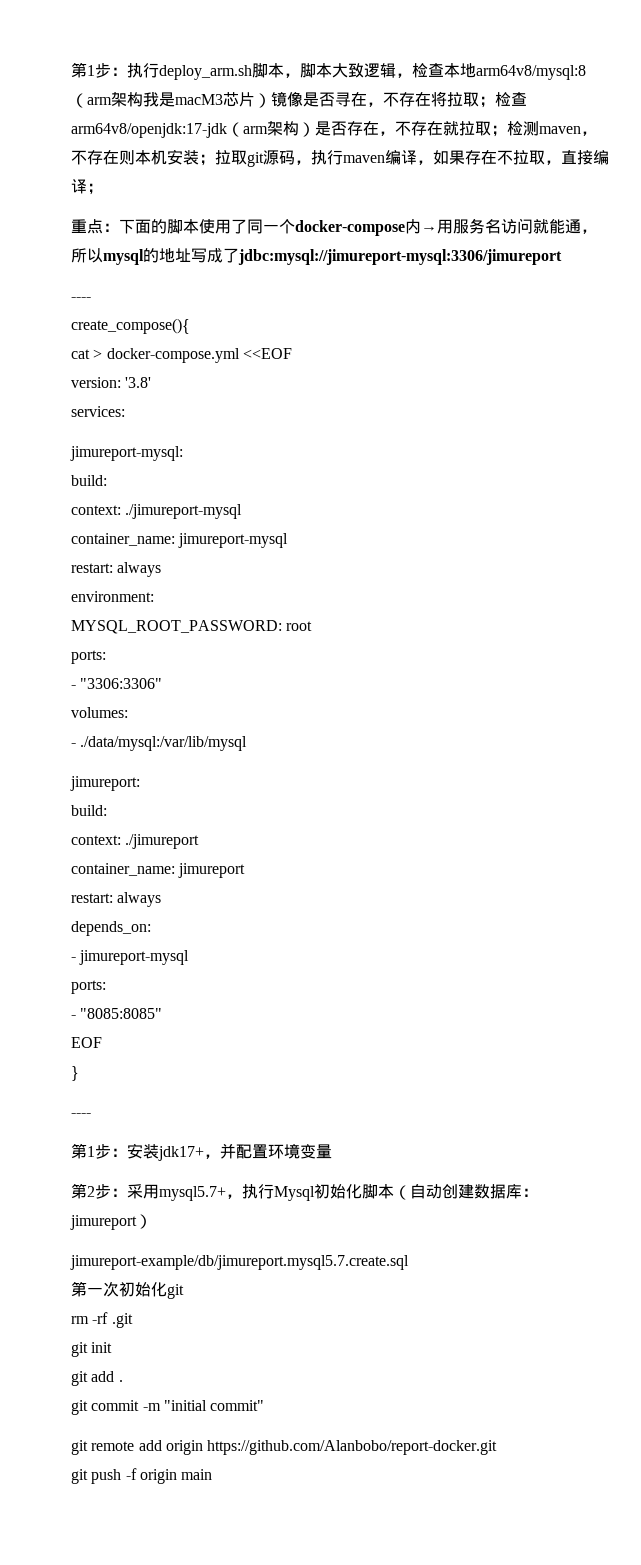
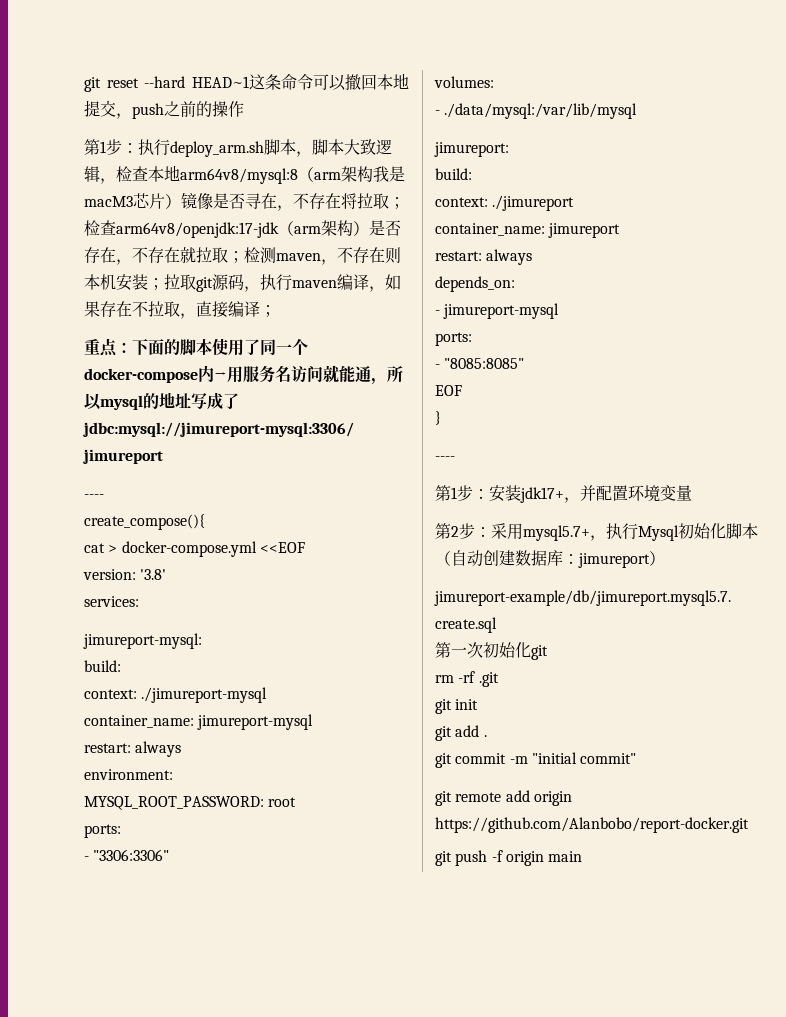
+ git reset --hard HEAD~1这条命令可以撤回本地提交，push之前的操作

